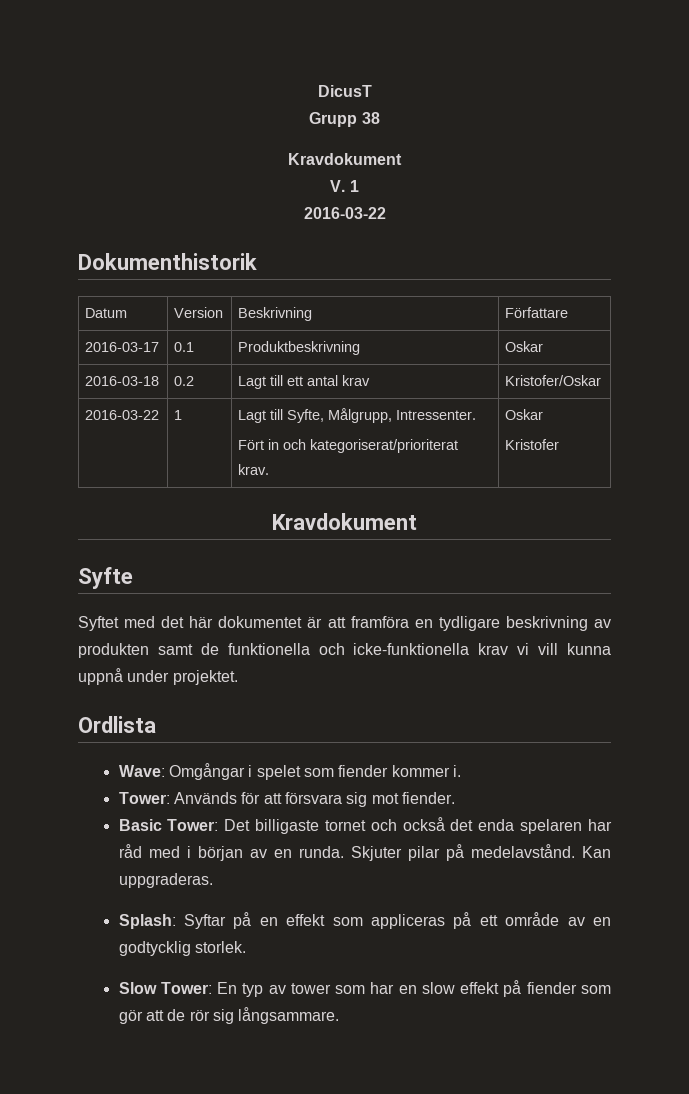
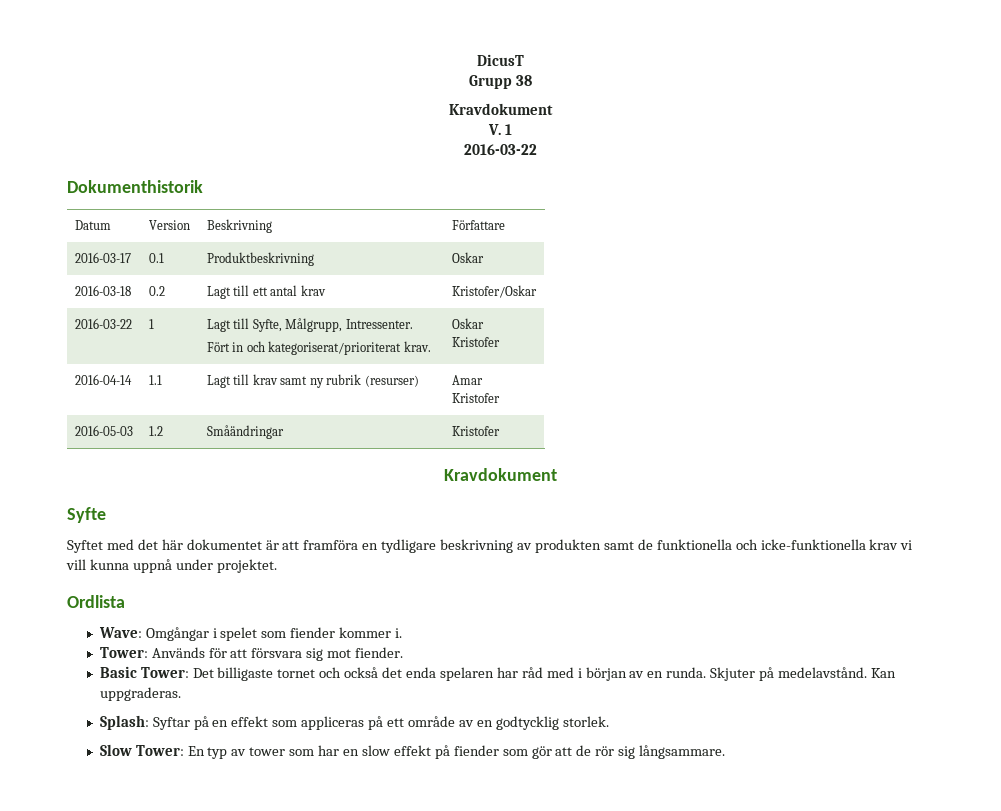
+ 2016-04-14 | 1.1 | Lagt till krav samt ny rubrik (resurser) | Amar
+ Kristofer
+ 2016-05-03 | 1.2 | Småändringar | Kristofer
- Skjuter pilar på medelavstånd.
+ Skjuter på medelavstånd.

